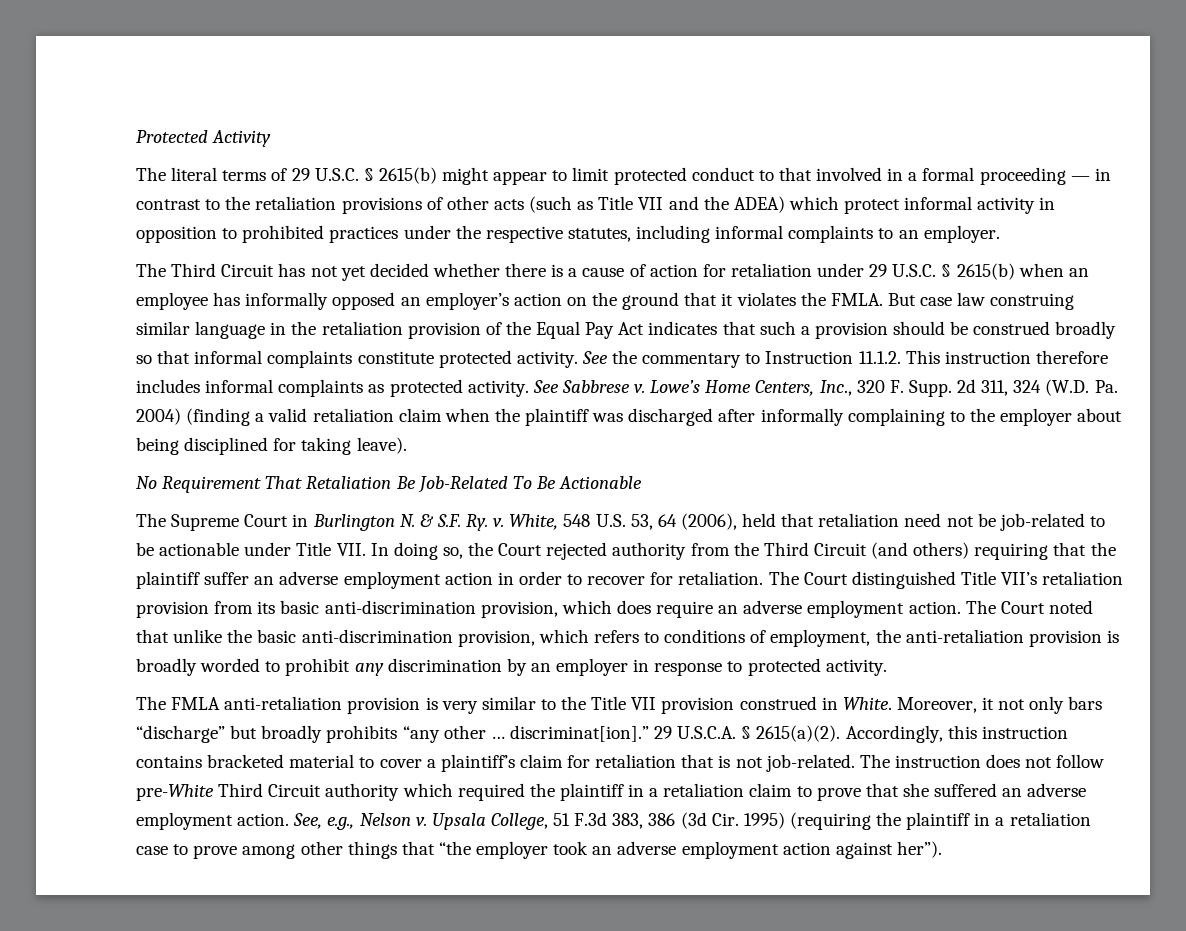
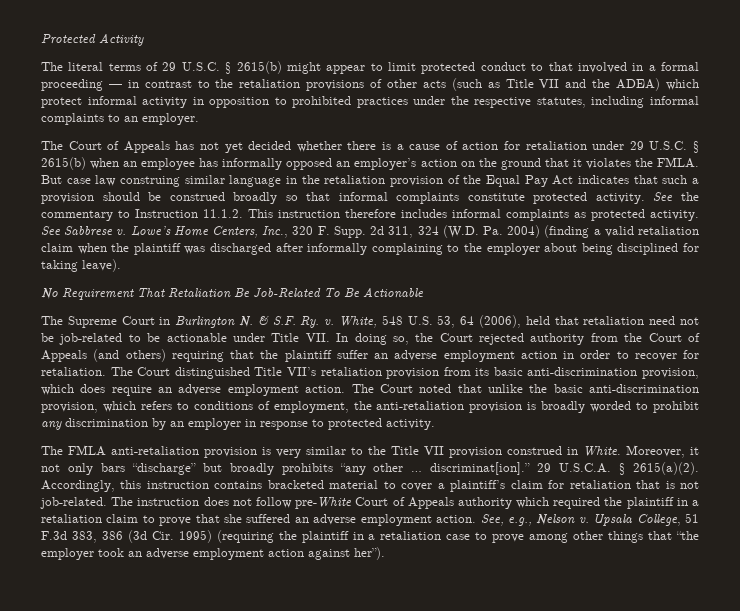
- The Third Circuit has not yet decided whether there is a cause of action for retaliation under 29 U.S.C. § 2615(b) when an employee has informally opposed an employer’s action on the ground that it violates the FMLA.
+ The Court of Appeals has not yet decided whether there is a cause of action for retaliation under 29 U.S.C. § 2615(b) when an employee has informally opposed an employer’s action on the ground that it violates the FMLA.
- White, 548 U.S. 53, 64 (2006), held that retaliation need not be job-related to be actionable under Title VII. In doing so, the Court rejected authority from the Third Circuit (and others) requiring that the plaintiff suffer an adverse employment action in order to recover for retaliation.
+ White, 548 U.S. 53, 64 (2006), held that retaliation need not be job-related to be actionable under Title VII. In doing so, the Court rejected authority from the Court of Appeals (and others) requiring that the plaintiff suffer an adverse employment action in order to recover for retaliation.
- The instruction does not follow pre-White Third Circuit authority which required the plaintiff in a retaliation claim to prove that she suffered an adverse employment action.
+ The instruction does not follow pre-White Court of Appeals authority which required the plaintiff in a retaliation claim to prove that she suffered an adverse employment action.

